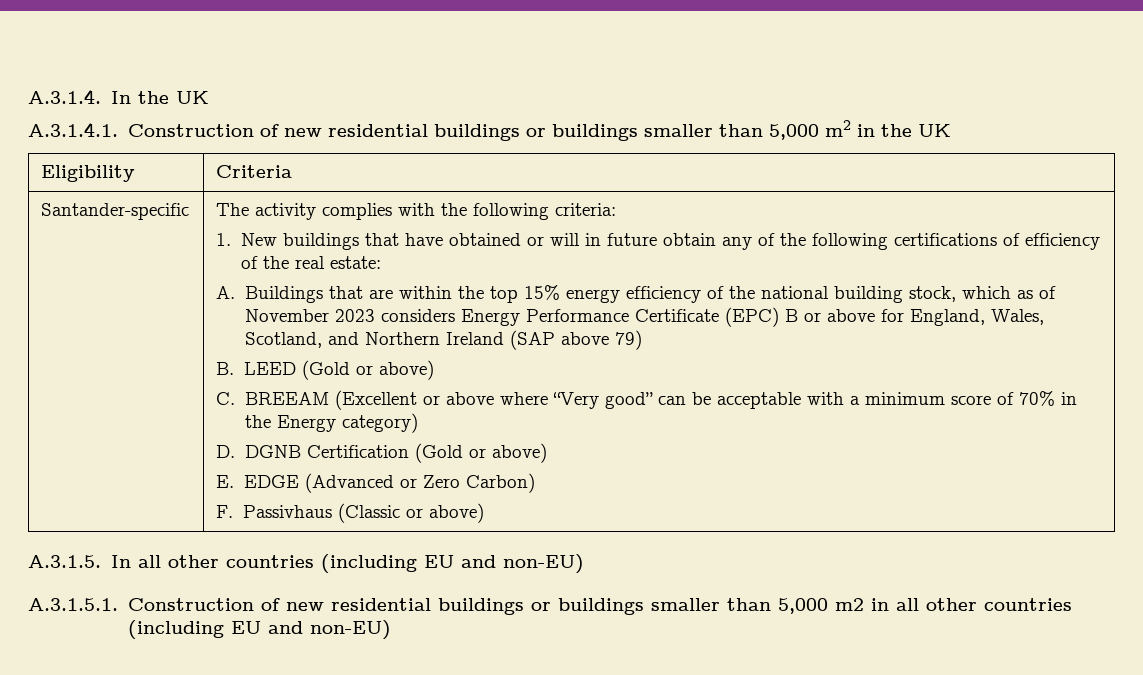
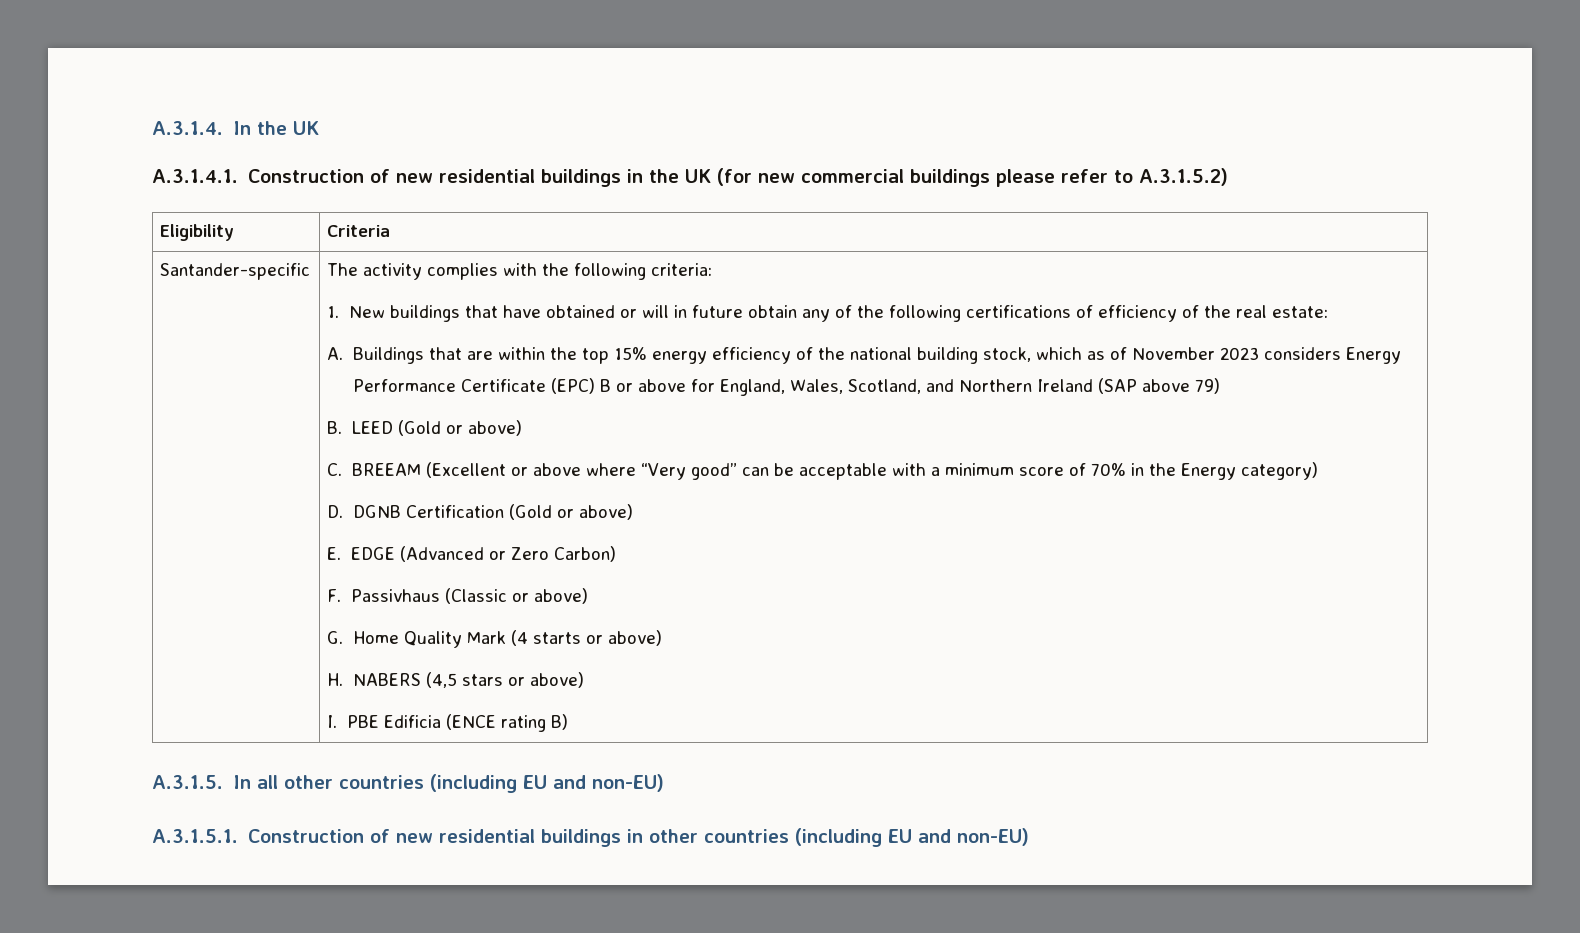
- A.3.1.4.1. Construction of new residential buildings or buildings smaller than 5,000 m2 in the UK
+ A.3.1.4.1. Construction of new residential buildings in the UK (for new commercial buildings please refer to A.3.1.5.2)
+ G. Home Quality Mark (4 starts or above)
+ H. NABERS (4,5 stars or above)
+ I. PBE Edificia (ENCE rating B)
- A.3.1.5.1. Construction of new residential buildings or buildings smaller than 5,000 m2 in all other countries (including EU and non-EU)
+ A.3.1.5.1. Construction of new residential buildings in other countries (including EU and non-EU)

